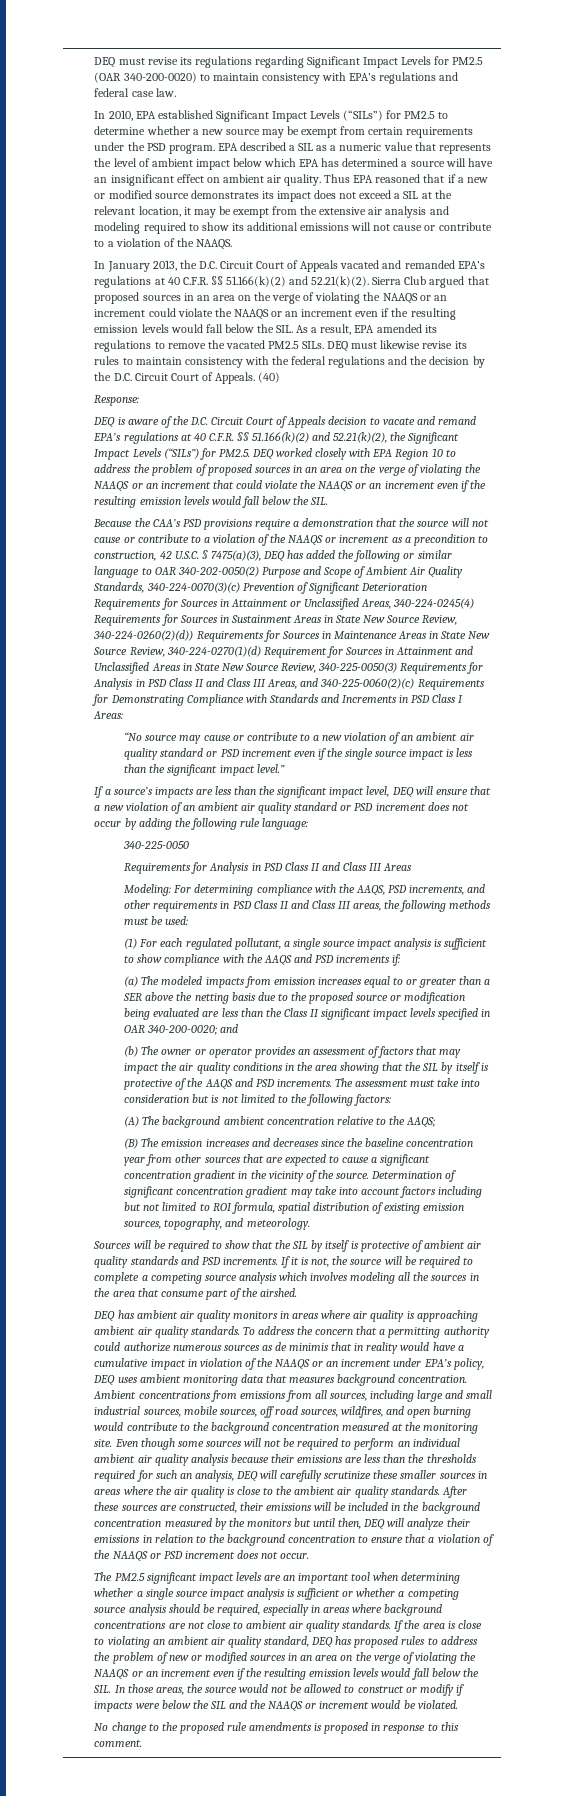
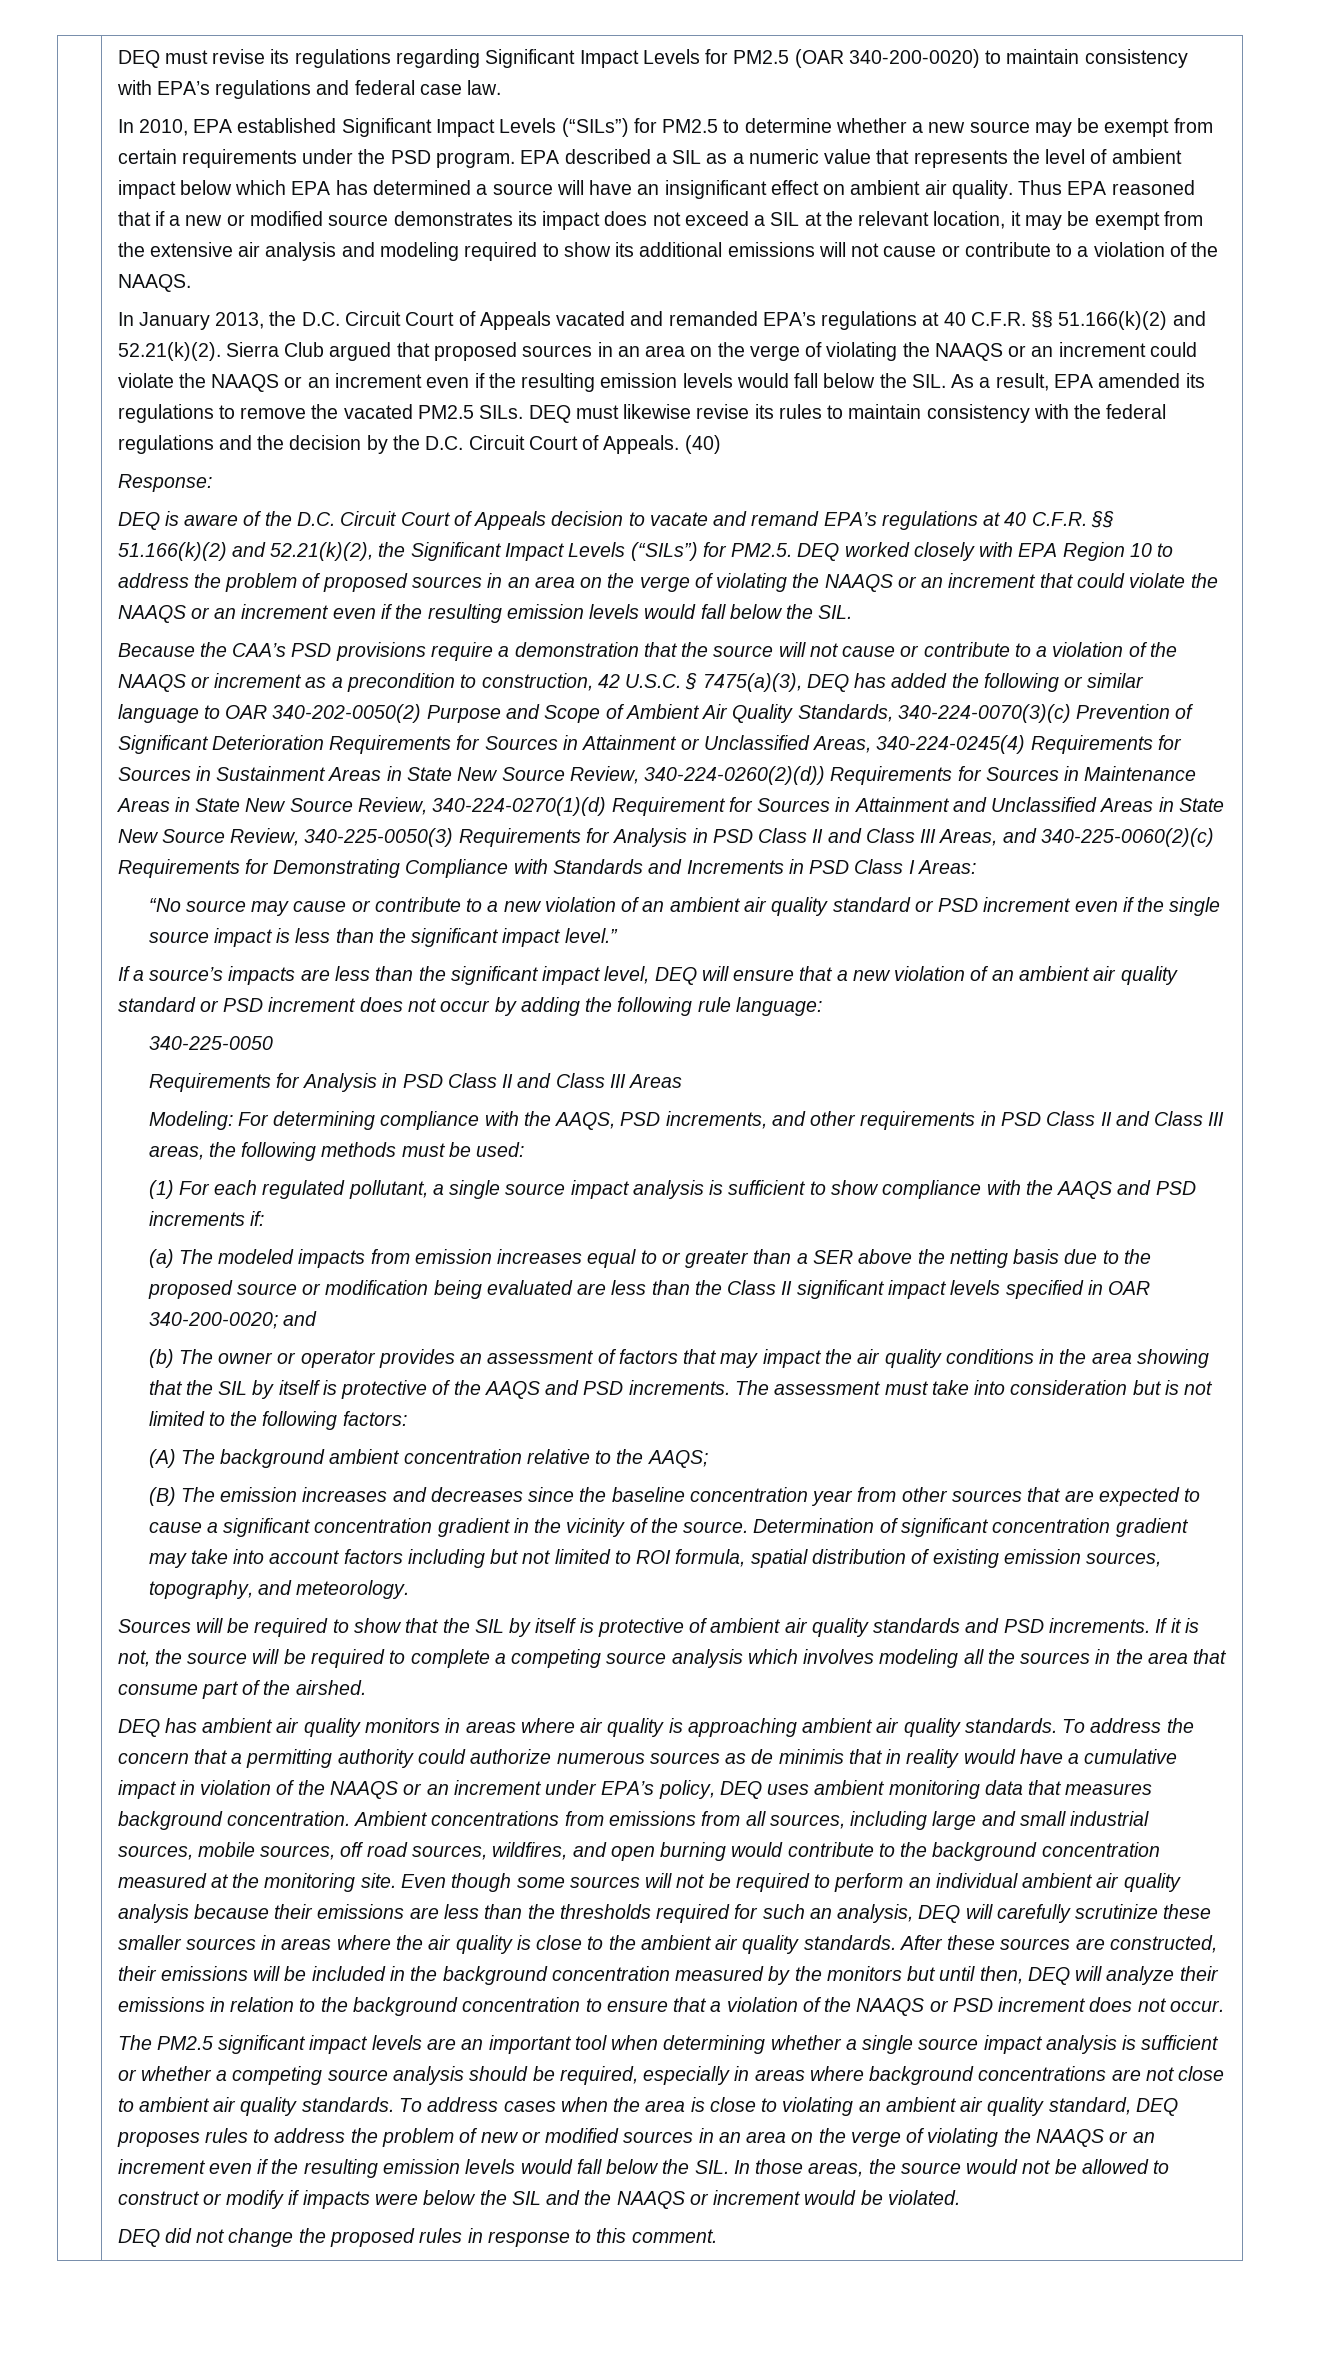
- If the area is close to violating an ambient air quality standard, DEQ has proposed rules to address the problem of new or modified sources in an area on the verge of violating the NAAQS or an increment even if the resulting emission levels would fall below the SIL. In those areas, the source would not be allowed to construct or modify if impacts were below the SIL and the NAAQS or increment would be violated.
+ To address cases when the area is close to violating an ambient air quality standard, DEQ proposes rules to address the problem of new or modified sources in an area on the verge of violating the NAAQS or an increment even if the resulting emission levels would fall below the SIL. In those areas, the source would not be allowed to construct or modify if impacts were below the SIL and the NAAQS or increment would be violated.
- No change to the proposed rule amendments is proposed in response to this comment.
+ DEQ did not change the proposed rules in response to this comment.

